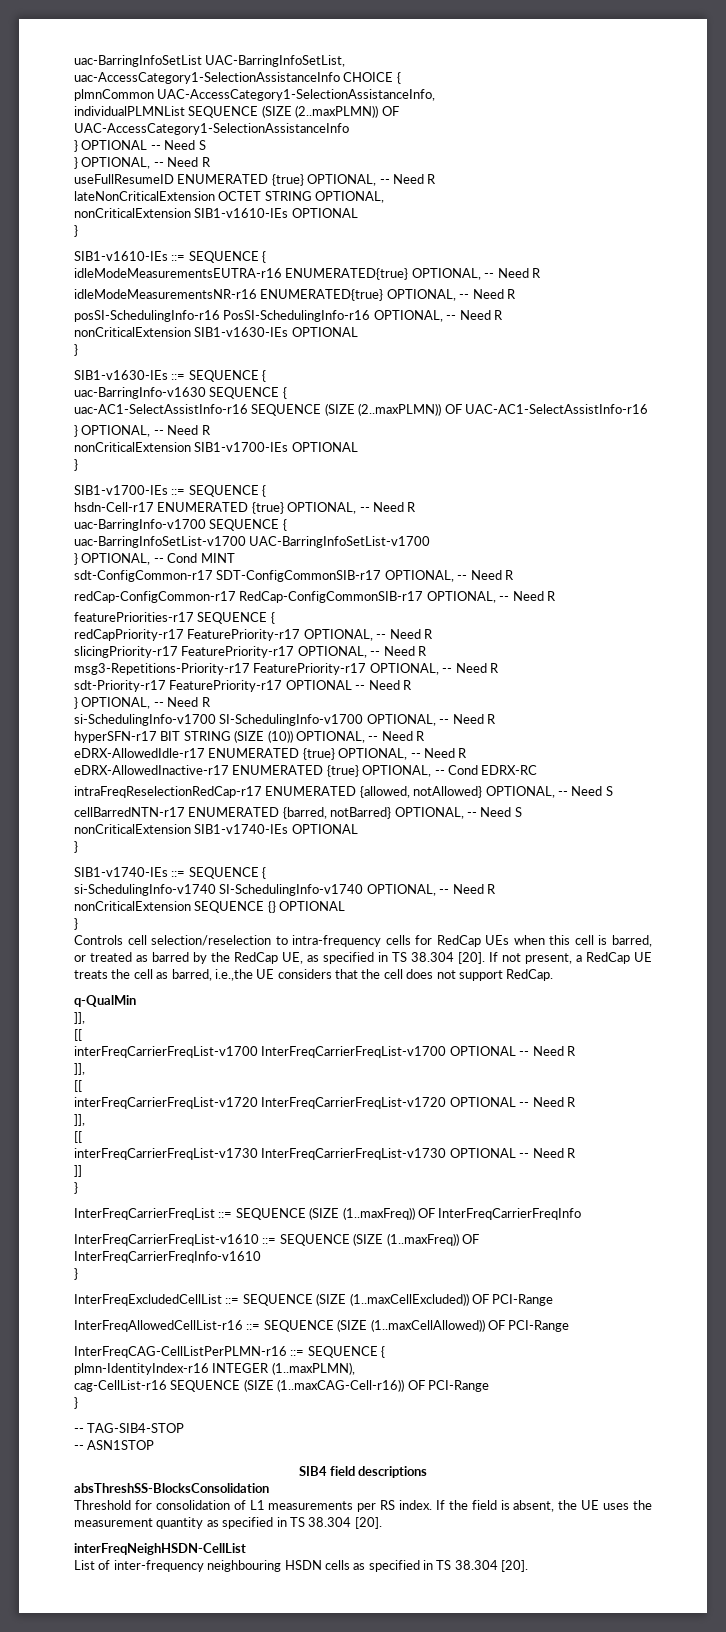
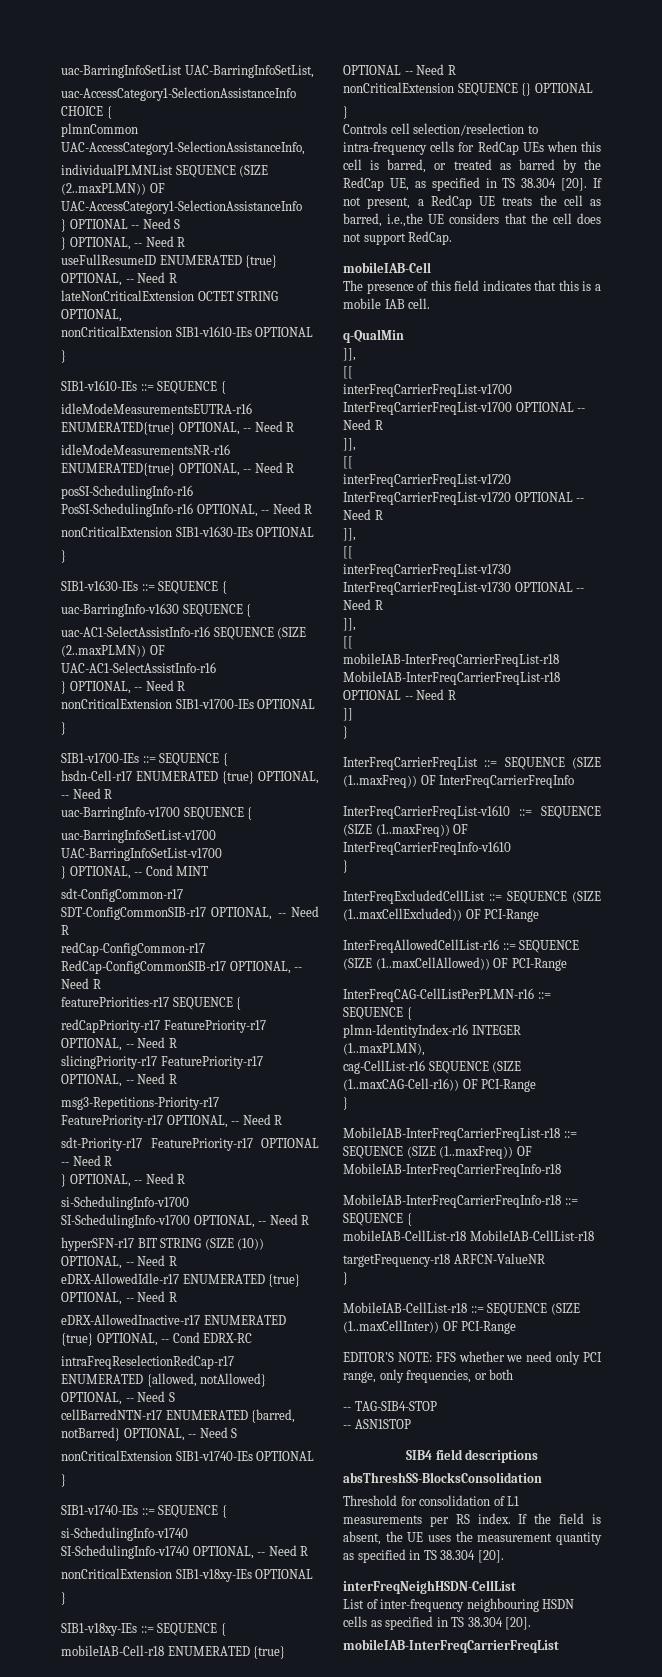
+ nonCriticalExtension SIB1-v18xy-IEs OPTIONAL
+ }
+ SIB1-v18xy-IEs ::= SEQUENCE {
+ mobileIAB-Cell-r18 ENUMERATED {true} OPTIONAL -- Need R
+ mobileIAB-Cell
+ The presence of this field indicates that this is a mobile IAB cell.
  interFreqCarrierFreqList-v1730 InterFreqCarrierFreqList-v1730 OPTIONAL -- Need R
+ ]],
+ [[
+ mobileIAB-InterFreqCarrierFreqList-r18 MobileIAB-InterFreqCarrierFreqList-r18 OPTIONAL -- Need R
+ MobileIAB-InterFreqCarrierFreqList-r18 ::= SEQUENCE (SIZE (1..maxFreq)) OF MobileIAB-InterFreqCarrierFreqInfo-r18
+ MobileIAB-InterFreqCarrierFreqInfo-r18 ::= SEQUENCE {
+ mobileIAB-CellList-r18 MobileIAB-CellList-r18
+ targetFrequency-r18 ARFCN-ValueNR
+ }
+ MobileIAB-CellList-r18 ::= SEQUENCE (SIZE (1..maxCellInter)) OF PCI-Range
+ EDITOR’S NOTE: FFS whether we need only PCI range, only frequencies, or both
+ mobileIAB-InterFreqCarrierFreqList

